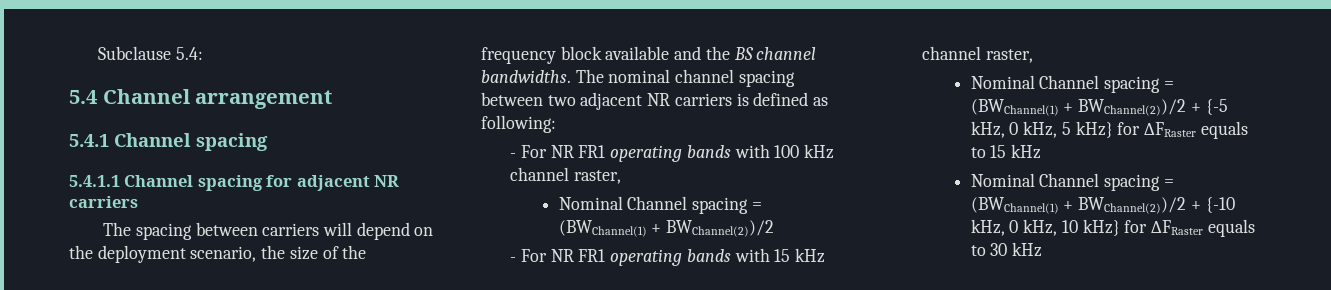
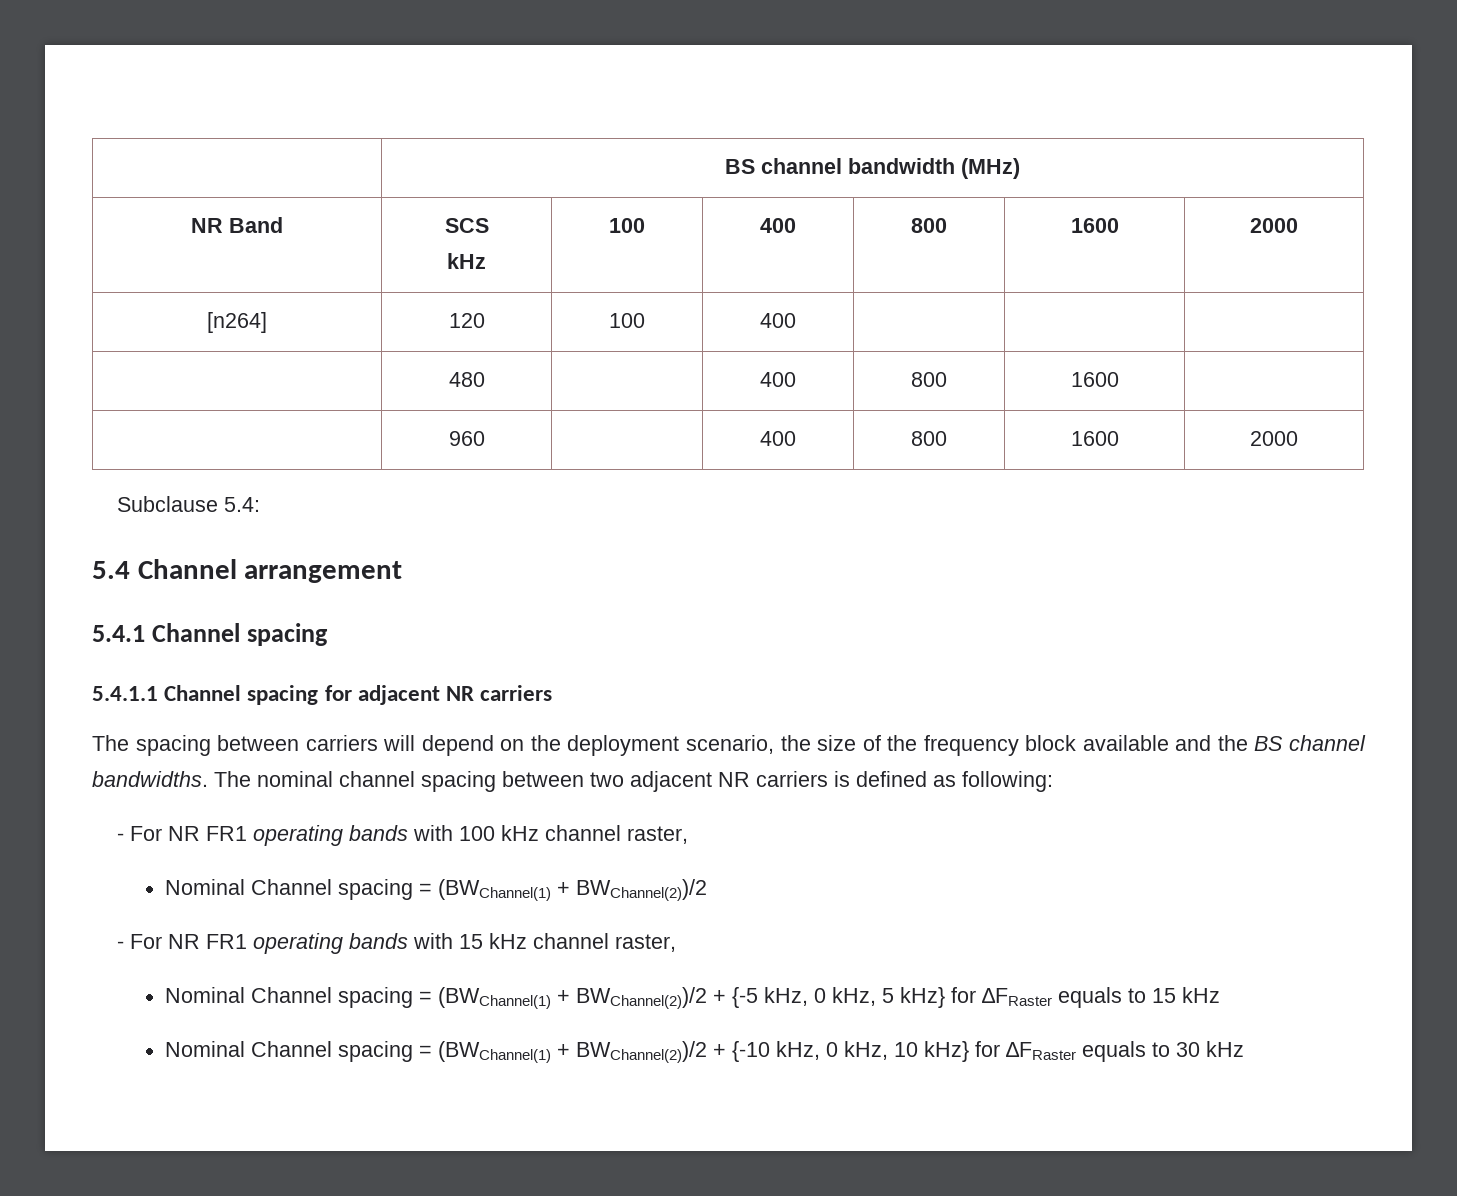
+ | BS channel bandwidth (MHz)
+ NR Band | SCS
+ kHz | 100 | 400 | 800 | 1600 | 2000
+ [n264] | 120 | 100 | 400 | | |
+ | 480 | | 400 | 800 | 1600 |
+ | 960 | | 400 | 800 | 1600 | 2000

